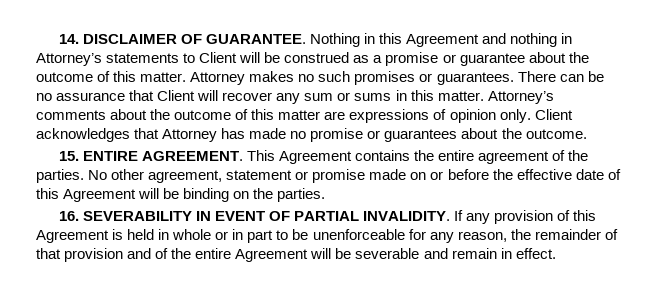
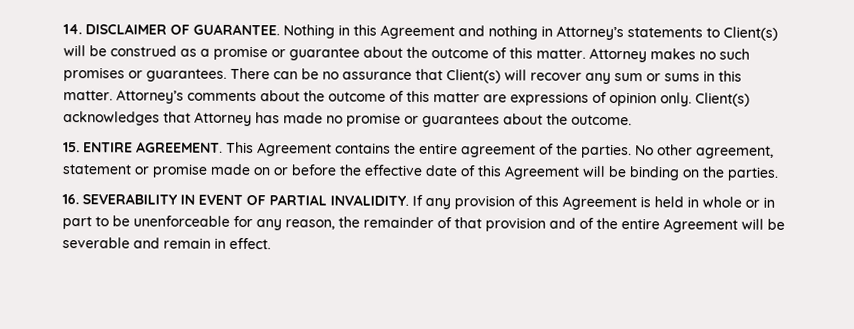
- Nothing in this Agreement and nothing in Attorney’s statements to Client will be construed as a promise or guarantee about the outcome of this matter.
+ Nothing in this Agreement and nothing in Attorney’s statements to Client(s) will be construed as a promise or guarantee about the outcome of this matter.
- There can be no assurance that Client will recover any sum or sums in this matter.
+ There can be no assurance that Client(s) will recover any sum or sums in this matter.
- Client acknowledges that Attorney has made no promise or guarantees about the outcome.
+ Client(s) acknowledges that Attorney has made no promise or guarantees about the outcome.

